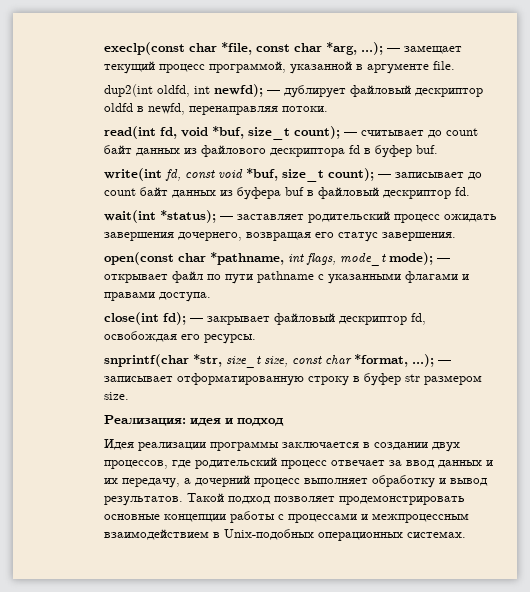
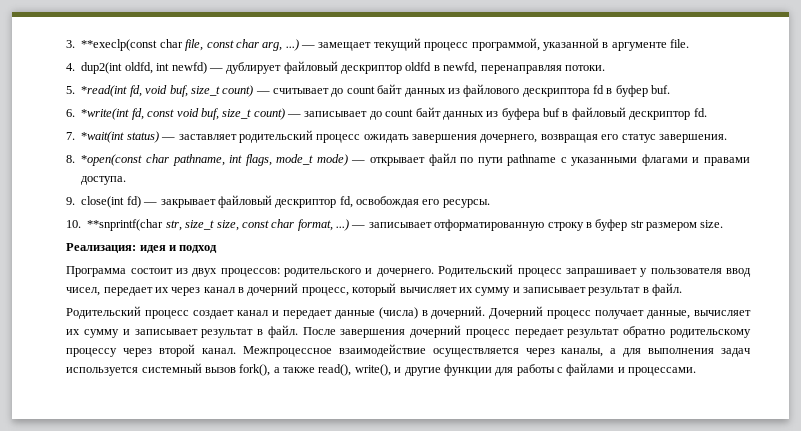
- execlp(const char *file, const char *arg, ...); — замещает текущий процесс программой, указанной в аргументе file.
+ 3. **execlp(const char file, const char arg, ...) — замещает текущий процесс программой, указанной в аргументе file.
- dup2(int oldfd, int newfd); — дублирует файловый дескриптор oldfd в newfd, перенаправляя потоки.
+ 4. dup2(int oldfd, int newfd) — дублирует файловый дескриптор oldfd в newfd, перенаправляя потоки.
- read(int fd, void *buf, size_t count); — считывает до count байт данных из файлового дескриптора fd в буфер buf.
+ 5. *read(int fd, void buf, size_t count) — считывает до count байт данных из файлового дескриптора fd в буфер buf.
- write(int fd, const void *buf, size_t count); — записывает до count байт данных из буфера buf в файловый дескриптор fd.
+ 6. *write(int fd, const void buf, size_t count) — записывает до count байт данных из буфера buf в файловый дескриптор fd.
- wait(int *status); — заставляет родительский процесс ожидать завершения дочернего, возвращая его статус завершения.
+ 7. *wait(int status) — заставляет родительский процесс ожидать завершения дочернего, возвращая его статус завершения.
- open(const char *pathname, int flags, mode_t mode); — открывает файл по пути pathname с указанными флагами и правами доступа.
+ 8. *open(const char pathname, int flags, mode_t mode) — открывает файл по пути pathname с указанными флагами и правами доступа.
- close(int fd); — закрывает файловый дескриптор fd, освобождая его ресурсы.
+ 9. close(int fd) — закрывает файловый дескриптор fd, освобождая его ресурсы.
- snprintf(char *str, size_t size, const char *format, ...); — записывает отформатированную строку в буфер str размером size.
+ 10. **snprintf(char str, size_t size, const char format, ...) — записывает отформатированную строку в буфер str размером size.
- Идея реализации программы заключается в создании двух процессов, где родительский процесс отвечает за ввод данных и их передачу, а дочерний процесс выполняет обработку и вывод результатов. Такой подход позволяет продемонстрировать основные концепции работы с процессами и межпроцессным взаимодействием в Unix-подобных операционных системах.
+ Программа состоит из двух процессов: родительского и дочернего. Родительский процесс запрашивает у пользователя ввод чисел, передает их через канал в дочерний процесс, который вычисляет их сумму и записывает результат в файл.
+ Родительский процесс создает канал и передает данные (числа) в дочерний. Дочерний процесс получает данные, вычисляет их сумму и записывает результат в файл. После завершения дочерний процесс передает результат обратно родительскому процессу через второй канал. Межпроцессное взаимодействие осуществляется через каналы, а для выполнения задач используется системный вызов fork(), а также read(), write(), и другие функции для работы с файлами и процессами.

